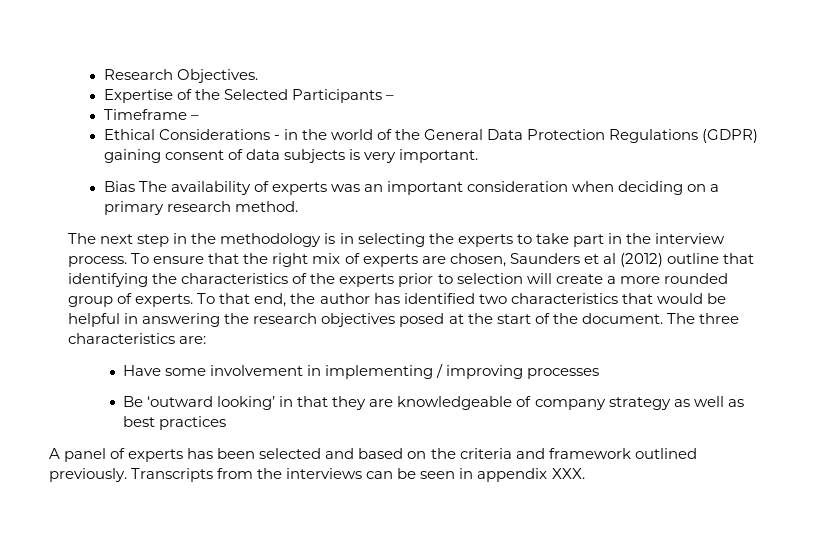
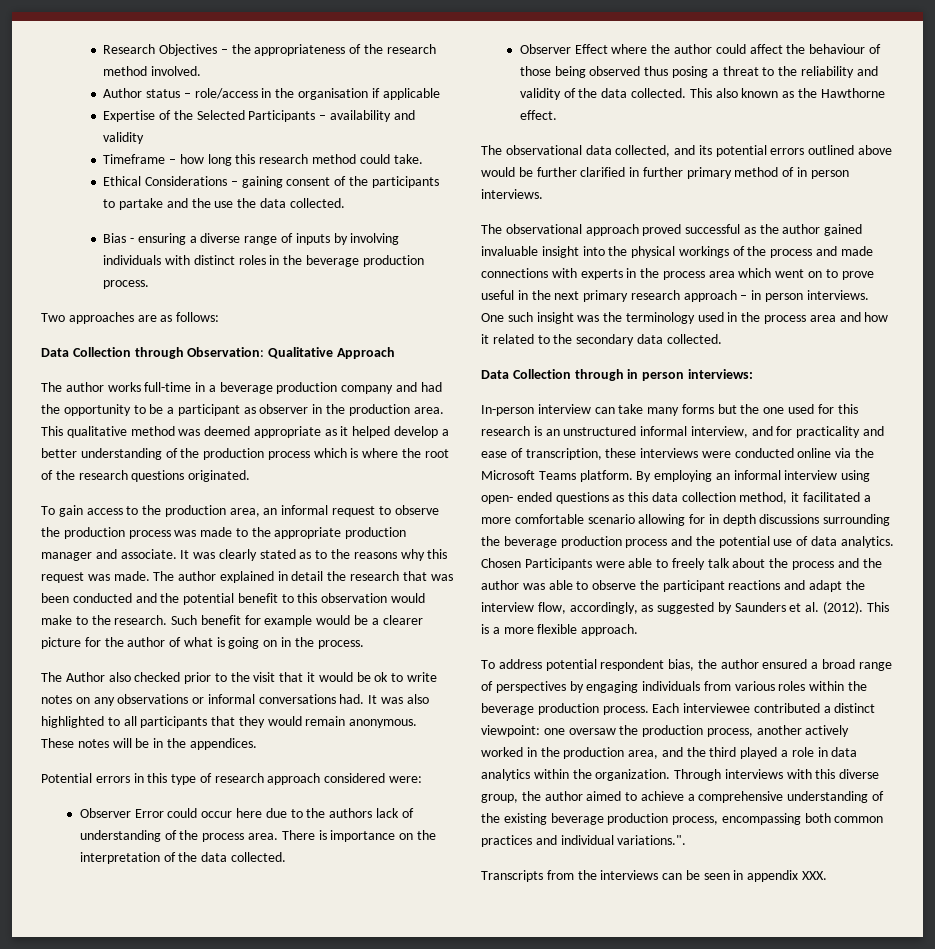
- Research Objectives.
+ Research Objectives – the appropriateness of the research method involved.
+ Author status – role/access in the organisation if applicable
- Expertise of the Selected Participants –
+ Expertise of the Selected Participants – availability and validity
- Timeframe –
- Ethical Considerations - in the world of the General Data Protection Regulations (GDPR) gaining consent of data subjects is very important.
- Bias The availability of experts was an important consideration when deciding on a primary research method.
- The next step in the methodology is in selecting the experts to take part in the interview process. To ensure that the right mix of experts are chosen, Saunders et al (2012) outline that identifying the characteristics of the experts prior to selection will create a more rounded group of experts. To that end, the author has identified two characteristics that would be helpful in answering the research objectives posed at the start of the document. The three characteristics are:
- Have some involvement in implementing / improving processes
- Be ‘outward looking’ in that they are knowledgeable of company strategy as well as best practices
- A panel of experts has been selected and based on the criteria and framework outlined previously. Transcripts from the interviews can be seen in appendix XXX.
+ Timeframe – how long this research method could take.
+ Ethical Considerations – gaining consent of the participants to partake and the use the data collected.
+ Bias - ensuring a diverse range of inputs by involving individuals with distinct roles in the beverage production process.
+ Two approaches are as follows:
+ Data Collection through Observation: Qualitative Approach
+ The author works full-time in a beverage production company and had the opportunity to be a participant as observer in the production area. This qualitative method was deemed appropriate as it helped develop a better understanding of the production process which is where the root of the research questions originated.
+ To gain access to the production area, an informal request to observe the production process was made to the appropriate production manager and associate. It was clearly stated as to the reasons why this request was made. The author explained in detail the research that was been conducted and the potential benefit to this observation would make to the research. Such benefit for example would be a clearer picture for the author of what is going on in the process.
+ The Author also checked prior to the visit that it would be ok to write notes on any observations or informal conversations had. It was also highlighted to all participants that they would remain anonymous. These notes will be in the appendices.
+ Potential errors in this type of research approach considered were:
+ Observer Error could occur here due to the authors lack of understanding of the process area. There is importance on the interpretation of the data collected.
+ Observer Effect where the author could affect the behaviour of those being observed thus posing a threat to the reliability and validity of the data collected. This also known as the Hawthorne effect.
+ The observational data collected, and its potential errors outlined above would be further clarified in further primary method of in person interviews.
+ The observational approach proved successful as the author gained invaluable insight into the physical workings of the process and made connections with experts in the process area which went on to prove useful in the next primary research approach – in person interviews. One such insight was the terminology used in the process area and how it related to the secondary data collected.
+ Data Collection through in person interviews:
+ In-person interview can take many forms but the one used for this research is an unstructured informal interview, and for practicality and ease of transcription, these interviews were conducted online via the Microsoft Teams platform. By employing an informal interview using open- ended questions as this data collection method, it facilitated a more comfortable scenario allowing for in depth discussions surrounding the beverage production process and the potential use of data analytics. Chosen Participants were able to freely talk about the process and the author was able to observe the participant reactions and adapt the interview flow, accordingly, as suggested by Saunders et al. (2012). This is a more flexible approach.
+ To address potential respondent bias, the author ensured a broad range of perspectives by engaging individuals from various roles within the beverage production process. Each interviewee contributed a distinct viewpoint: one oversaw the production process, another actively worked in the production area, and the third played a role in data analytics within the organization. Through interviews with this diverse group, the author aimed to achieve a comprehensive understanding of the existing beverage production process, encompassing both common practices and individual variations.".
+ Transcripts from the interviews can be seen in appendix XXX.

